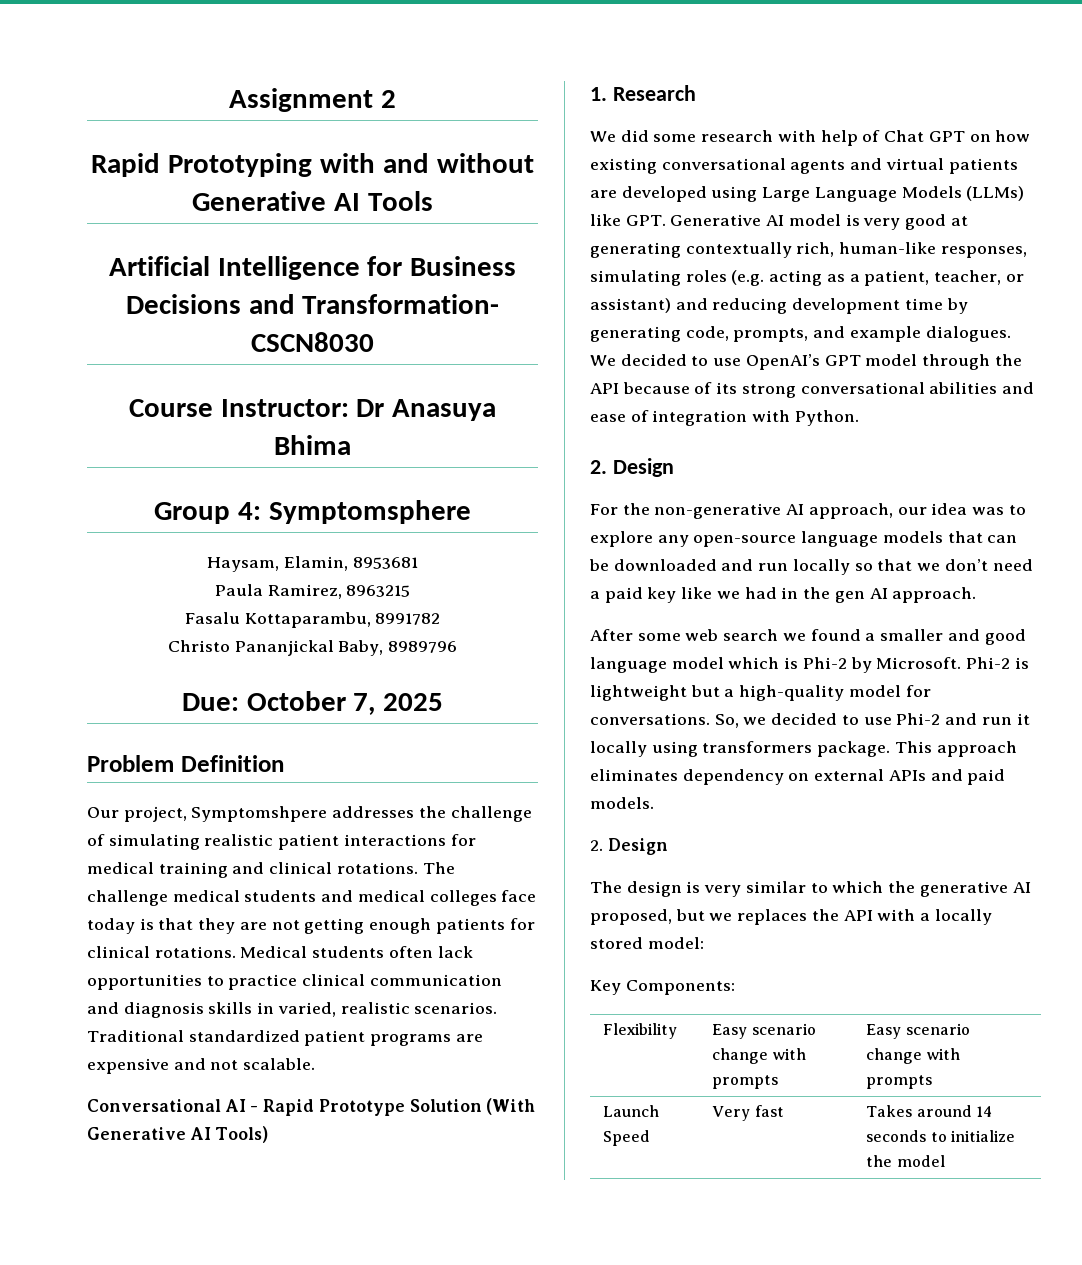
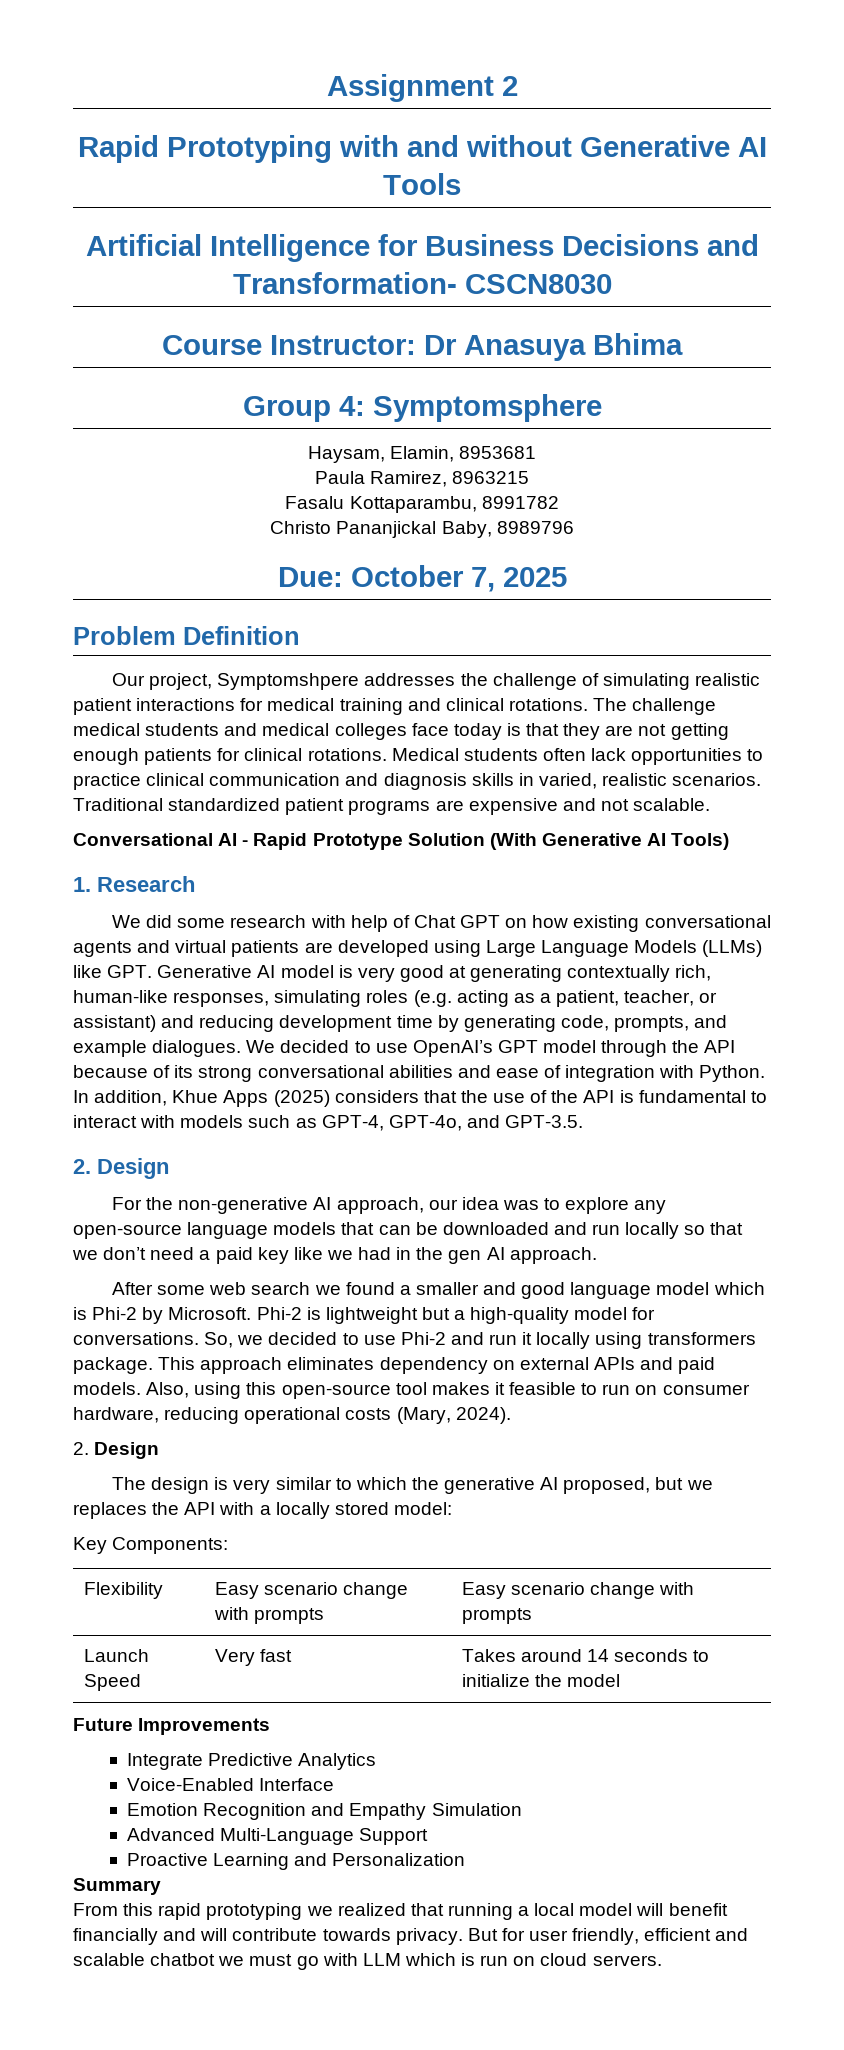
+ In addition, Khue Apps (2025) considers that the use of the API is fundamental to interact with models such as GPT-4, GPT-4o, and GPT-3.5.
+ Also, using this open-source tool makes it feasible to run on consumer hardware, reducing operational costs (Mary, 2024).
+ Future Improvements
+ Integrate Predictive Analytics
+ Voice-Enabled Interface
+ Emotion Recognition and Empathy Simulation
+ Advanced Multi-Language Support
+ Proactive Learning and Personalization
+ Summary
+ From this rapid prototyping we realized that running a local model will benefit financially and will contribute towards privacy. But for user friendly, efficient and scalable chatbot we must go with LLM which is run on cloud servers.

